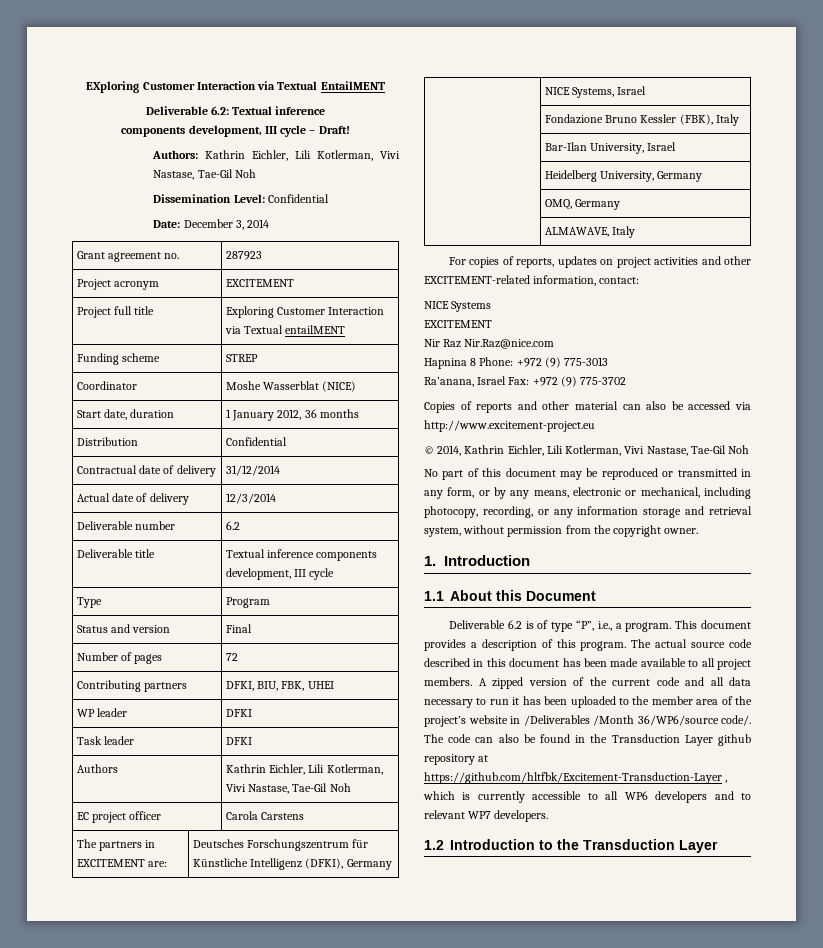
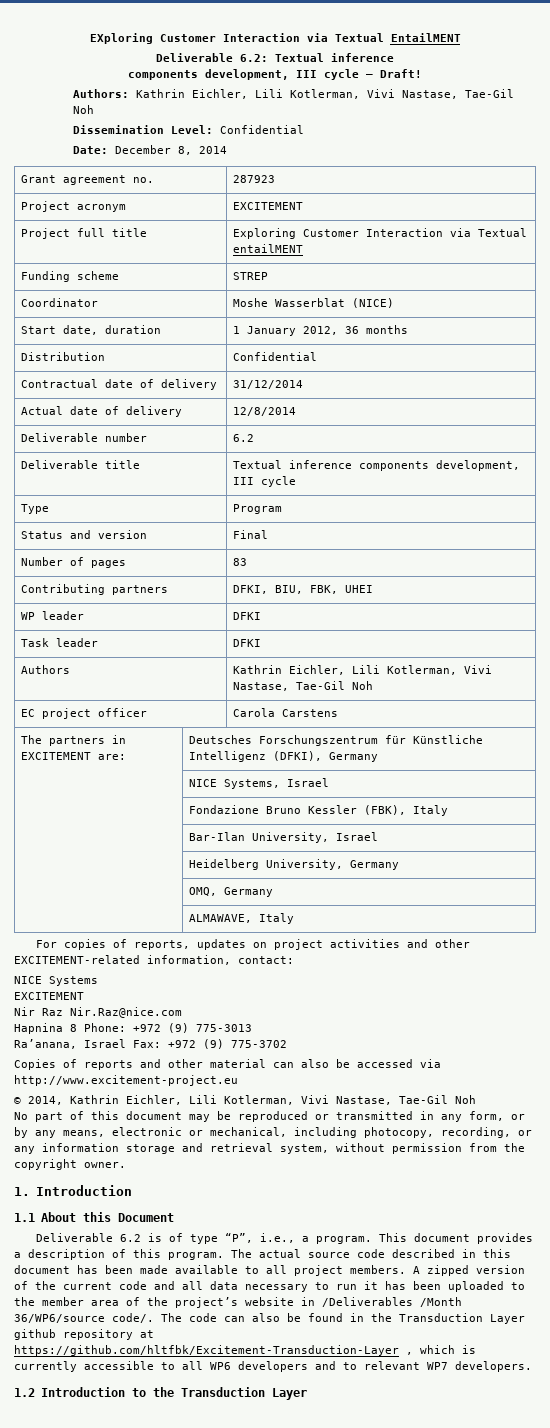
- Date: December 3, 2014
+ Date: December 8, 2014
- Actual date of delivery | 12/3/2014
+ Actual date of delivery | 12/8/2014
- Number of pages | 72
+ Number of pages | 83

